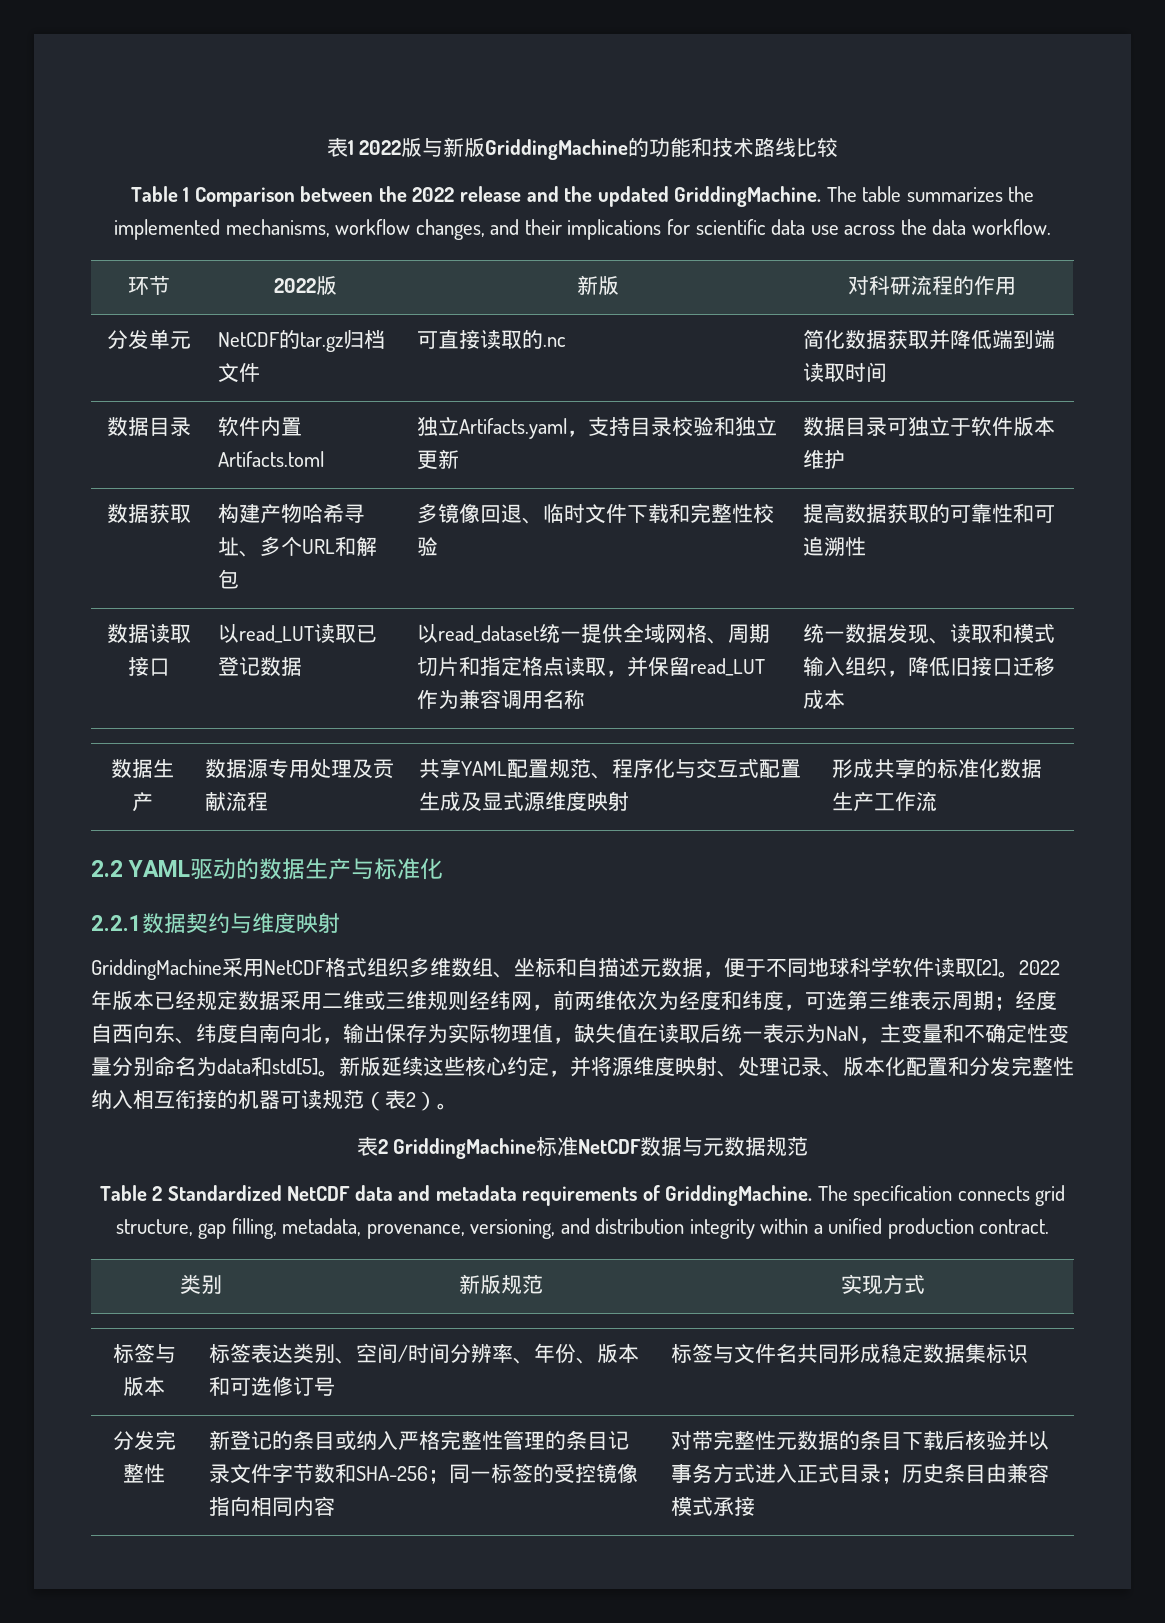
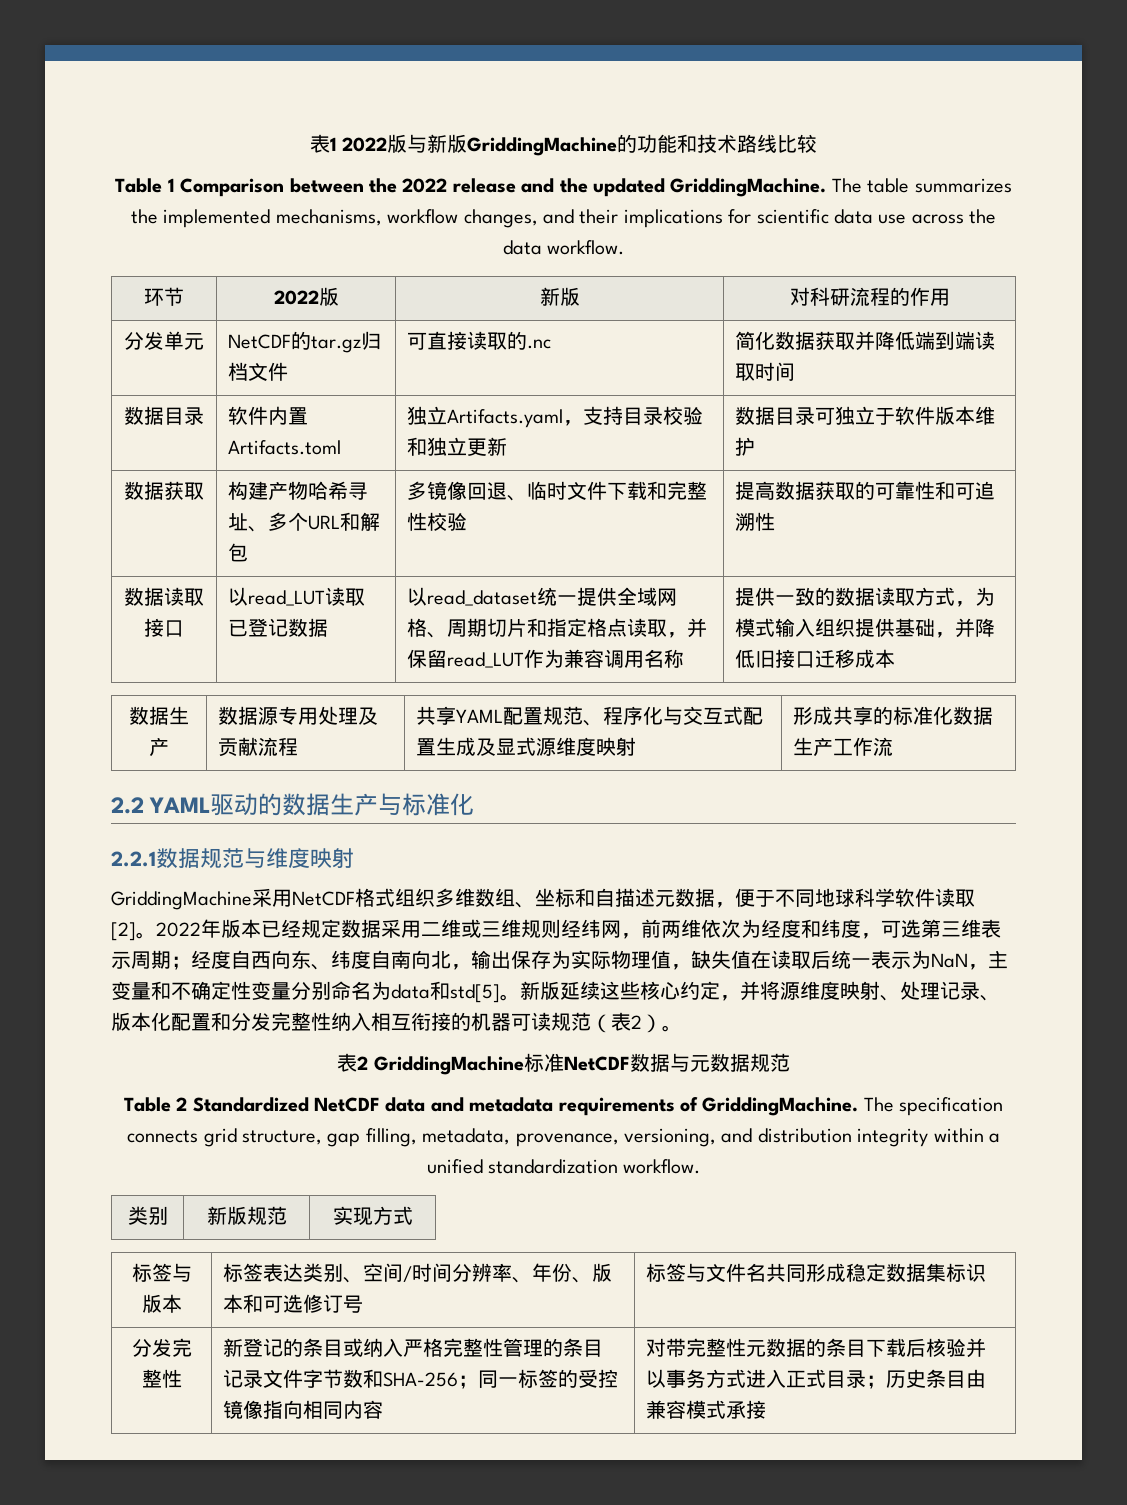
- 统一数据发现、读取和模式输入组织，降低旧接口迁移成本
+ 提供一致的数据读取方式，为模式输入组织提供基础，并降低旧接口迁移成本
- 2.2.1数据契约与维度映射
+ 2.2.1数据规范与维度映射
- The specification connects grid structure, gap filling, metadata, provenance, versioning, and distribution integrity within a unified production contract.
+ The specification connects grid structure, gap filling, metadata, provenance, versioning, and distribution integrity within a unified standardization workflow.

